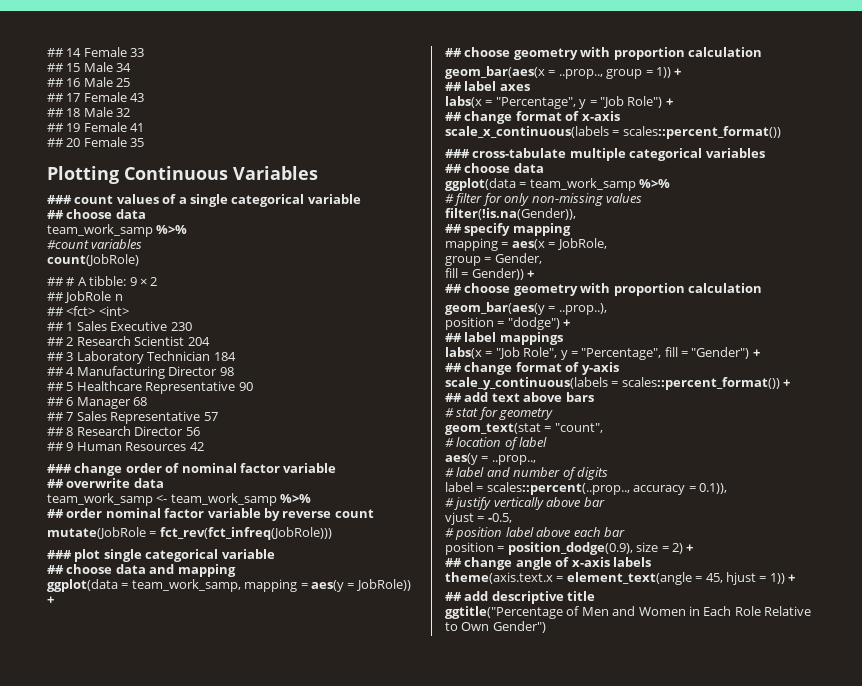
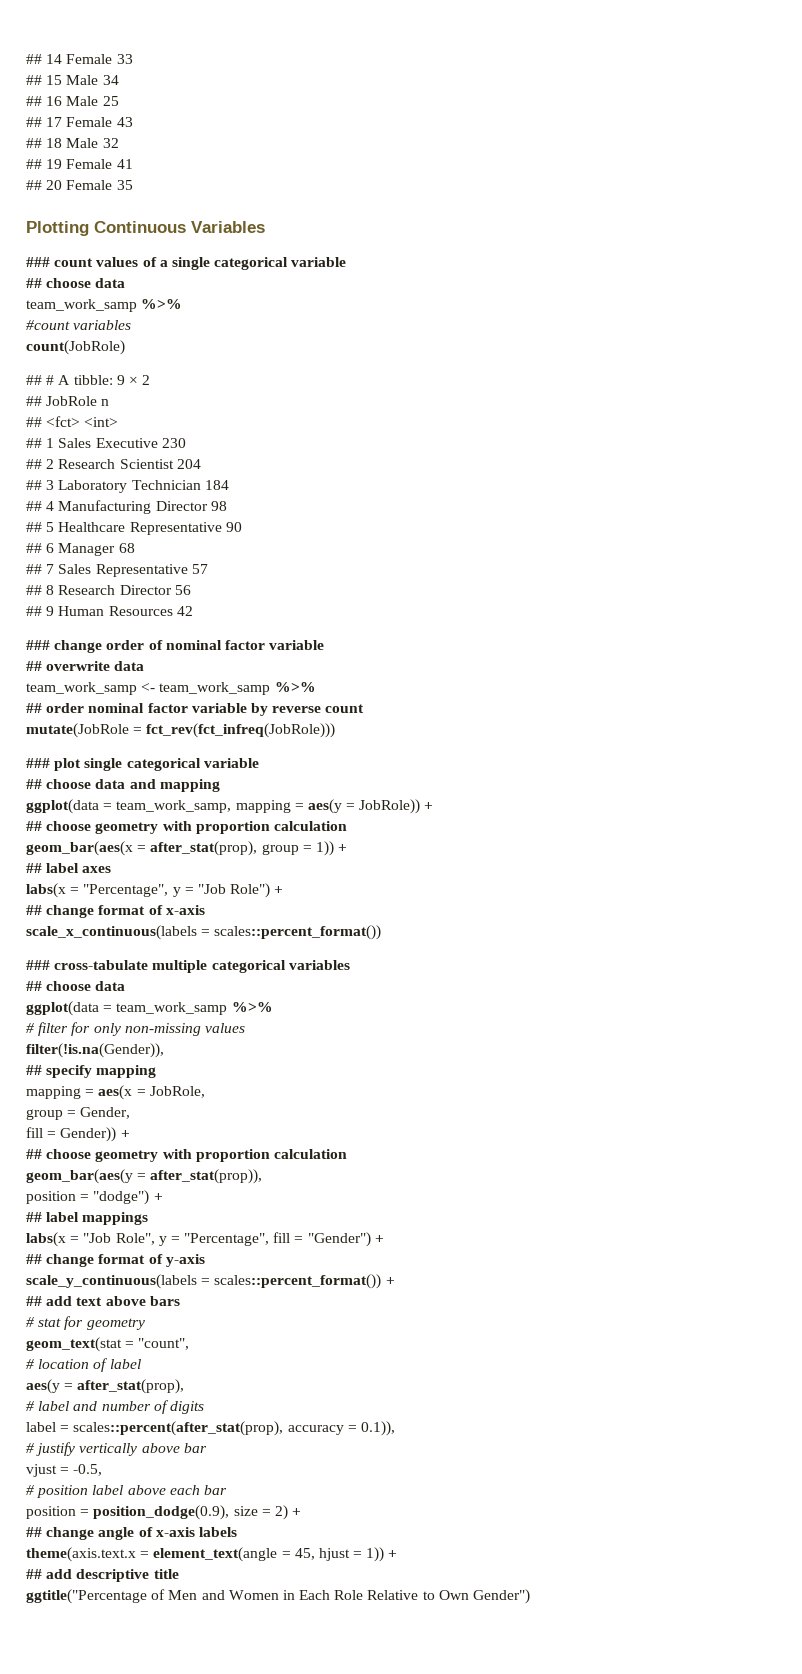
- geom_bar(aes(x = ..prop.., group = 1)) +
+ geom_bar(aes(x = after_stat(prop), group = 1)) +
- geom_bar(aes(y = ..prop..),
+ geom_bar(aes(y = after_stat(prop)),
- aes(y = ..prop..,
+ aes(y = after_stat(prop),
- label = scales::percent(..prop.., accuracy = 0.1)),
+ label = scales::percent(after_stat(prop), accuracy = 0.1)),

